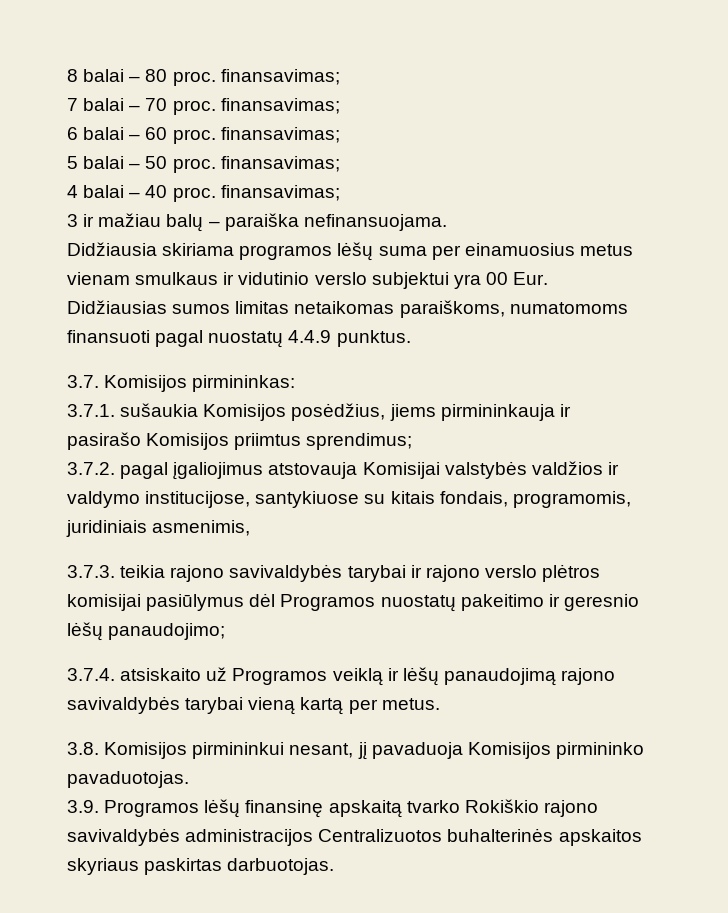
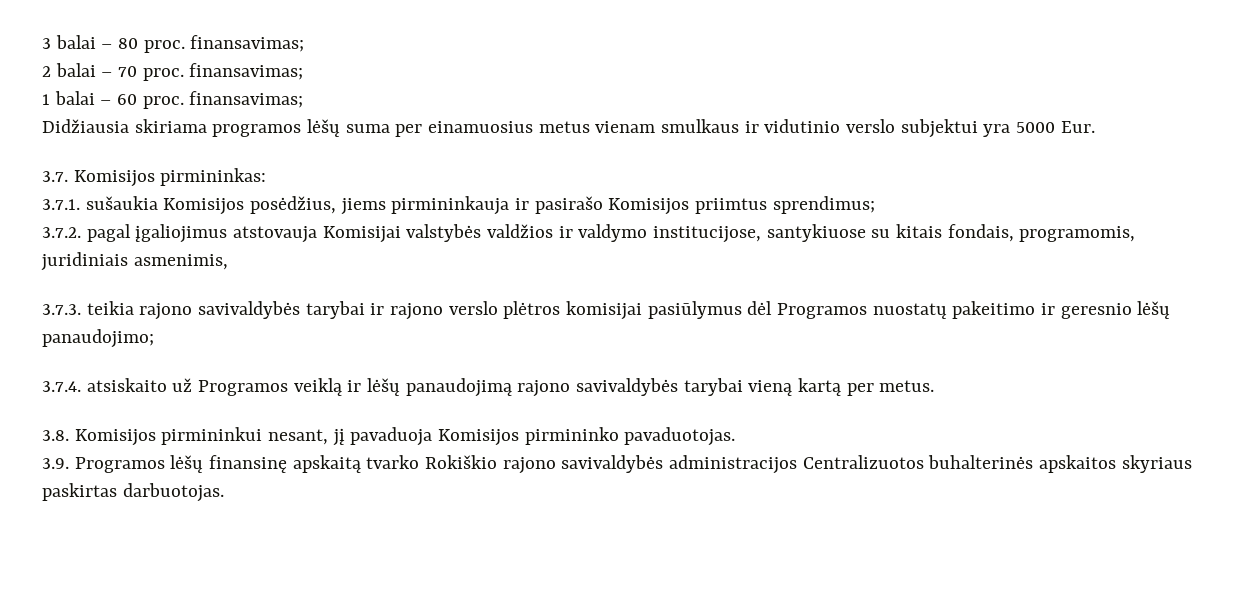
- 8 balai – 80 proc. finansavimas;
+ 3 balai – 80 proc. finansavimas;
- 7 balai – 70 proc. finansavimas;
+ 2 balai – 70 proc. finansavimas;
- 6 balai – 60 proc. finansavimas;
+ 1 balai – 60 proc. finansavimas;
- 5 balai – 50 proc. finansavimas;
- 4 balai – 40 proc. finansavimas;
- 3 ir mažiau balų – paraiška nefinansuojama.
- Didžiausia skiriama programos lėšų suma per einamuosius metus vienam smulkaus ir vidutinio verslo subjektui yra 00 Eur. Didžiausias sumos limitas netaikomas paraiškoms, numatomoms finansuoti pagal nuostatų 4.4.9 punktus.
+ Didžiausia skiriama programos lėšų suma per einamuosius metus vienam smulkaus ir vidutinio verslo subjektui yra 5000 Eur.

